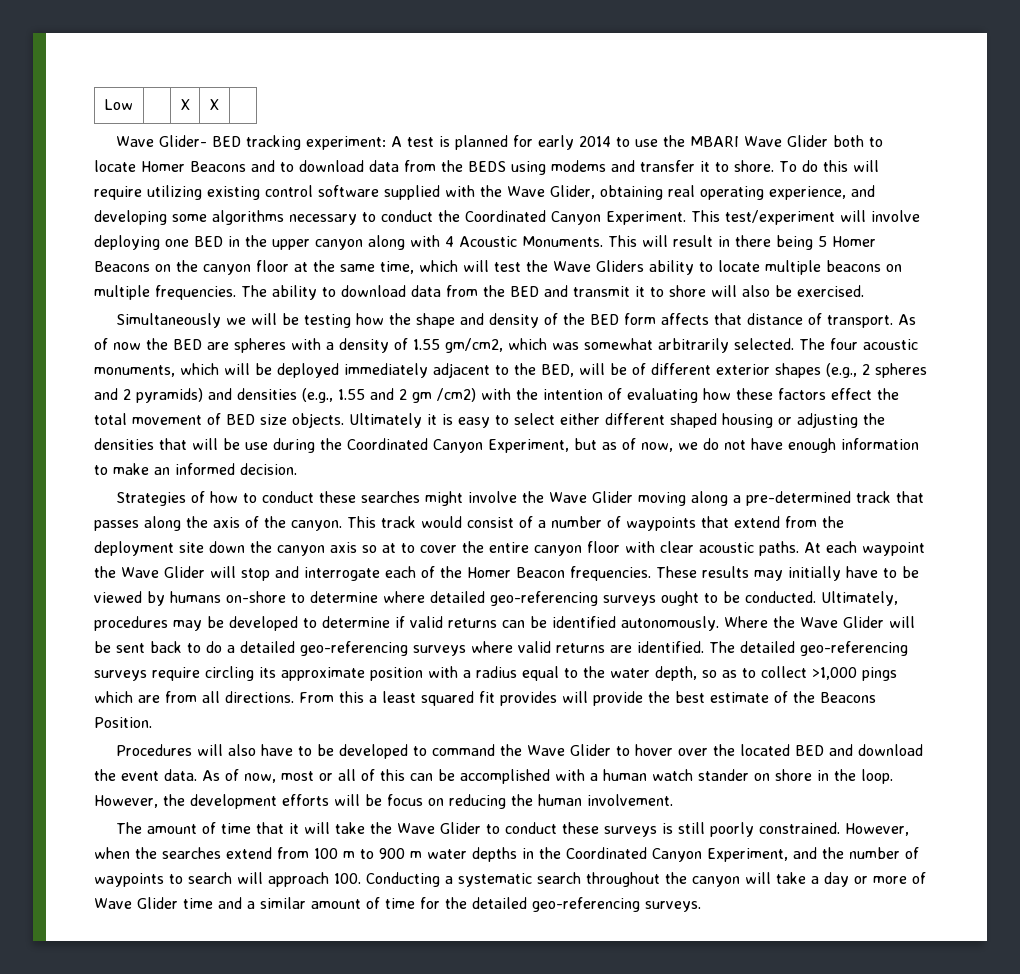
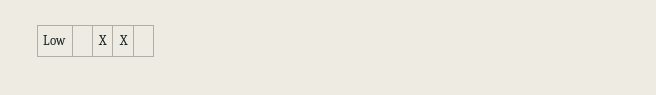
- Wave Glider- BED tracking experiment: A test is planned for early 2014 to use the MBARI Wave Glider both to locate Homer Beacons and to download data from the BEDS using modems and transfer it to shore. To do this will require utilizing existing control software supplied with the Wave Glider, obtaining real operating experience, and developing some algorithms necessary to conduct the Coordinated Canyon Experiment. This test/experiment will involve deploying one BED in the upper canyon along with 4 Acoustic Monuments. This will result in there being 5 Homer Beacons on the canyon floor at the same time, which will test the Wave Gliders ability to locate multiple beacons on multiple frequencies. The ability to download data from the BED and transmit it to shore will also be exercised.
- Simultaneously we will be testing how the shape and density of the BED form affects that distance of transport. As of now the BED are spheres with a density of 1.55 gm/cm2, which was somewhat arbitrarily selected. The four acoustic monuments, which will be deployed immediately adjacent to the BED, will be of different exterior shapes (e.g., 2 spheres and 2 pyramids) and densities (e.g., 1.55 and 2 gm /cm2) with the intention of evaluating how these factors effect the total movement of BED size objects. Ultimately it is easy to select either different shaped housing or adjusting the densities that will be use during the Coordinated Canyon Experiment, but as of now, we do not have enough information to make an informed decision.
- Strategies of how to conduct these searches might involve the Wave Glider moving along a pre-determined track that passes along the axis of the canyon. This track would consist of a number of waypoints that extend from the deployment site down the canyon axis so at to cover the entire canyon floor with clear acoustic paths. At each waypoint the Wave Glider will stop and interrogate each of the Homer Beacon frequencies. These results may initially have to be viewed by humans on-shore to determine where detailed geo-referencing surveys ought to be conducted. Ultimately, procedures may be developed to determine if valid returns can be identified autonomously. Where the Wave Glider will be sent back to do a detailed geo-referencing surveys where valid returns are identified. The detailed geo-referencing surveys require circling its approximate position with a radius equal to the water depth, so as to collect >1,000 pings which are from all directions. From this a least squared fit provides will provide the best estimate of the Beacons Position.
- Procedures will also have to be developed to command the Wave Glider to hover over the located BED and download the event data. As of now, most or all of this can be accomplished with a human watch stander on shore in the loop. However, the development efforts will be focus on reducing the human involvement.
- The amount of time that it will take the Wave Glider to conduct these surveys is still poorly constrained. However, when the searches extend from 100 m to 900 m water depths in the Coordinated Canyon Experiment, and the number of waypoints to search will approach 100. Conducting a systematic search throughout the canyon will take a day or more of Wave Glider time and a similar amount of time for the detailed geo-referencing surveys.

